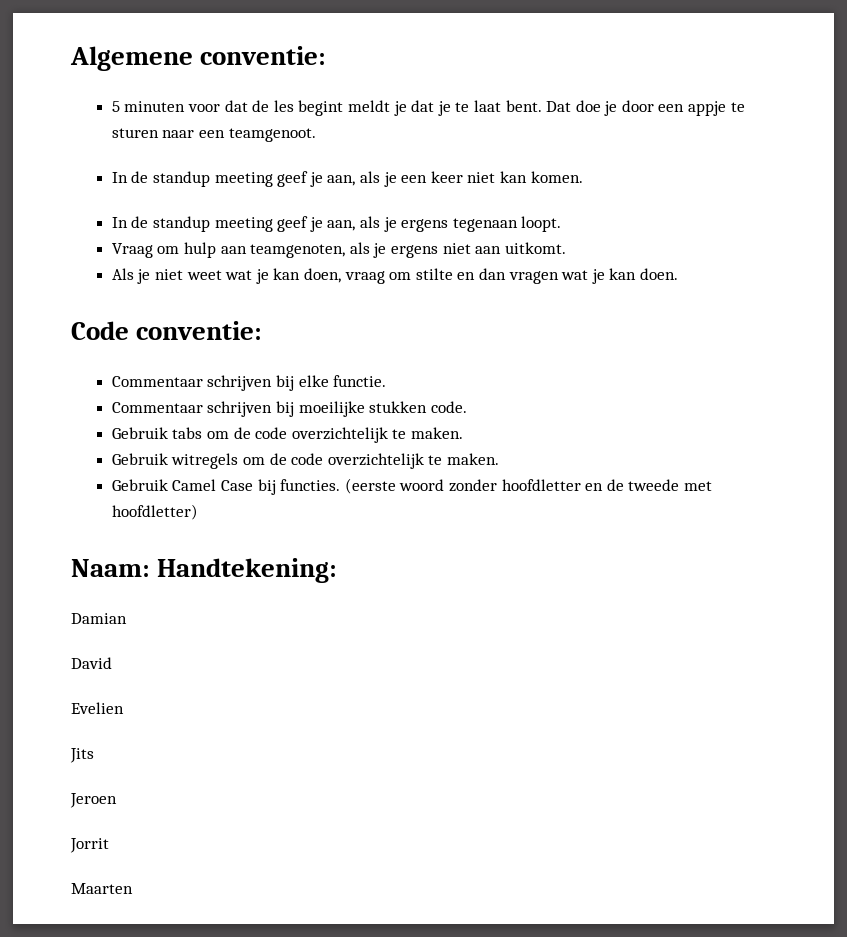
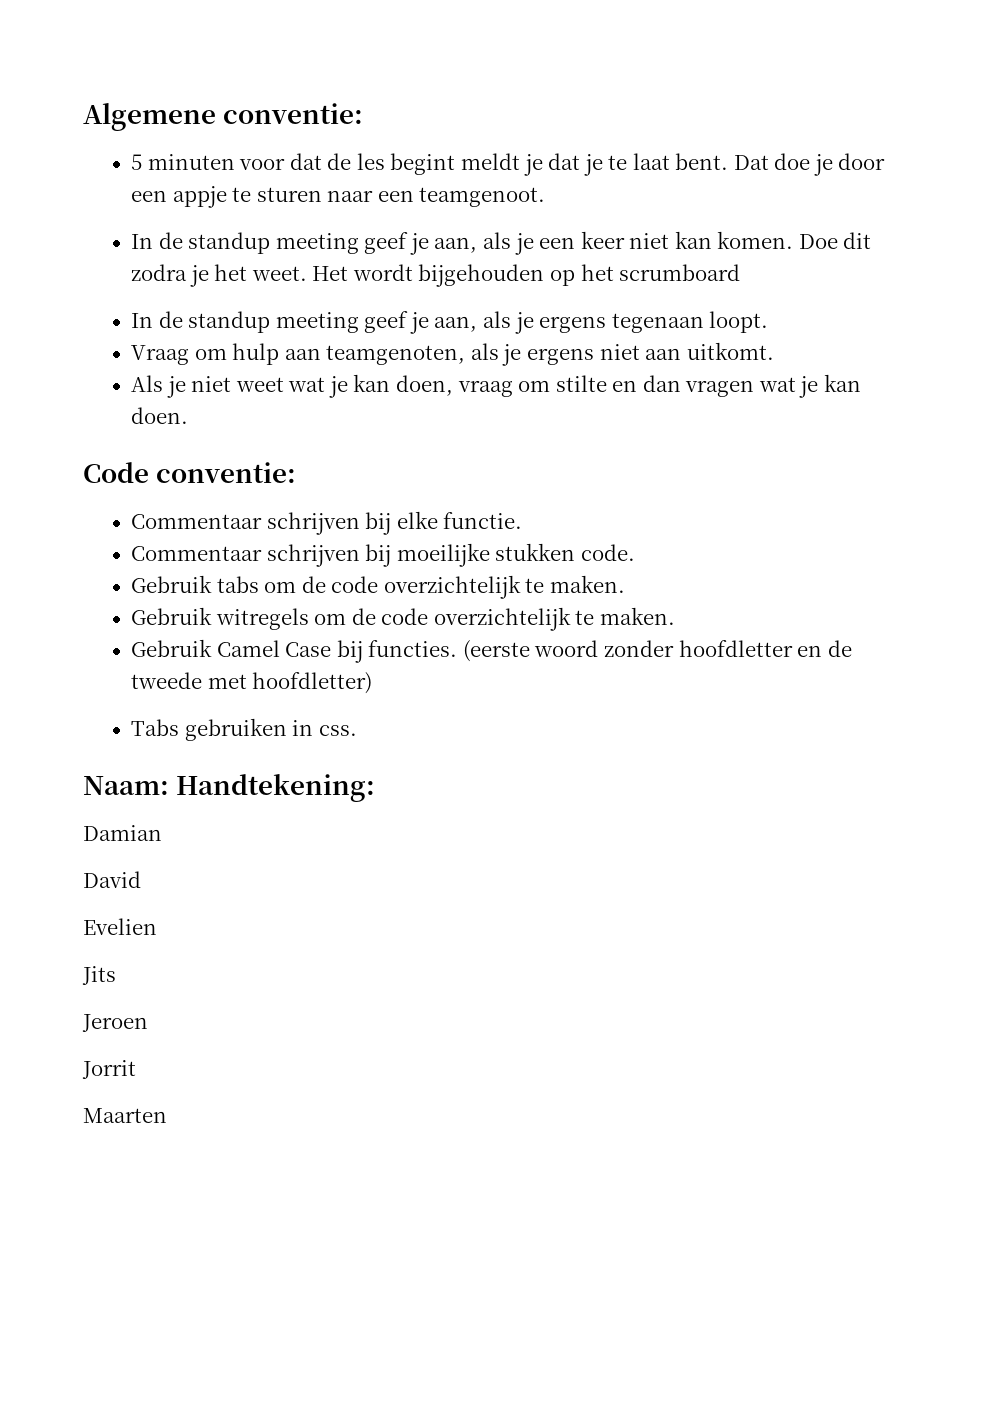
+ Doe dit zodra je het weet. Het wordt bijgehouden op het scrumboard
+ Tabs gebruiken in css.

